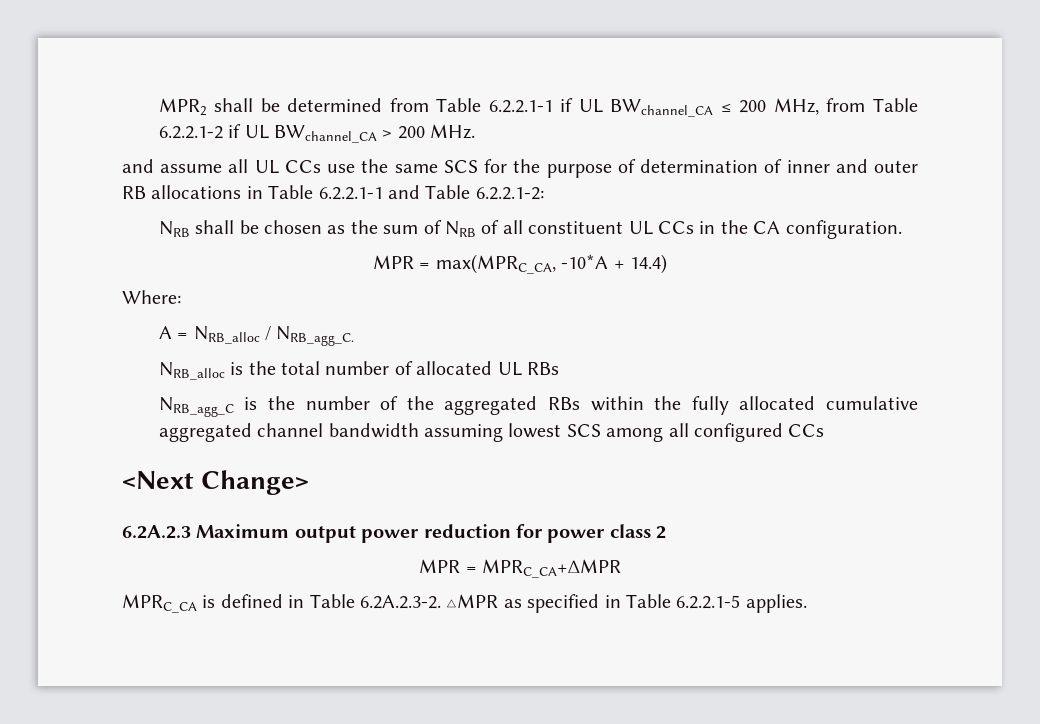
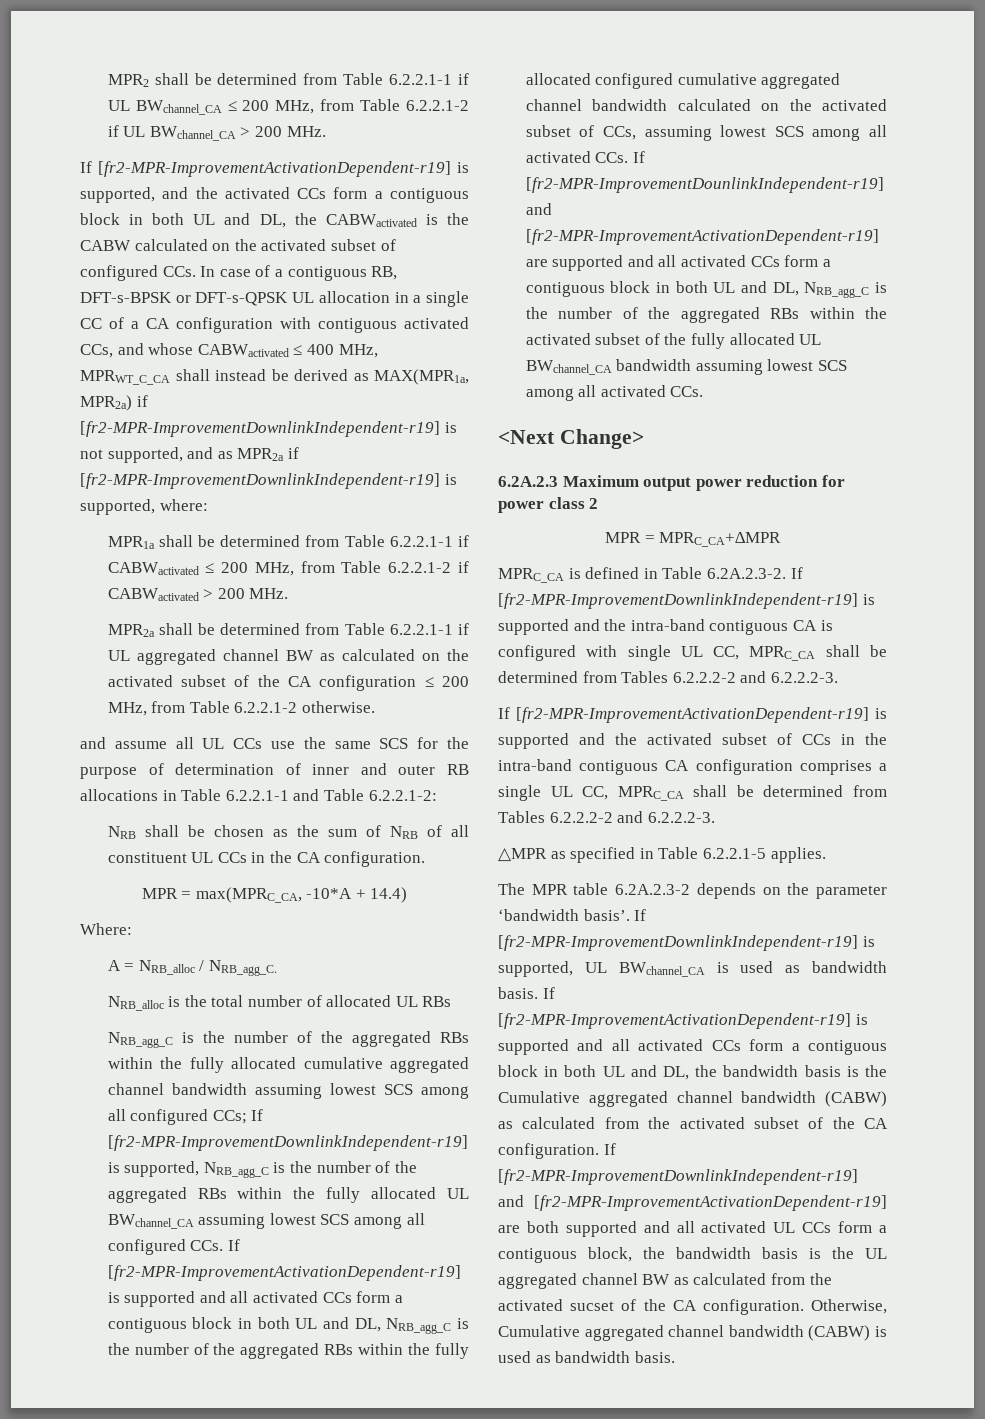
+ If [fr2-MPR-ImprovementActivationDependent-r19] is supported, and the activated CCs form a contiguous block in both UL and DL, the CABWactivated is the CABW calculated on the activated subset of configured CCs. In case of a contiguous RB, DFT-s-BPSK or DFT-s-QPSK UL allocation in a single CC of a CA configuration with contiguous activated CCs, and whose CABWactivated ≤ 400 MHz, MPRWT_C_CA shall instead be derived as MAX(MPR1a, MPR2a) if [fr2-MPR-ImprovementDownlinkIndependent-r19] is not supported, and as MPR2a if [fr2-MPR-ImprovementDownlinkIndependent-r19] is supported, where:
+ MPR1a shall be determined from Table 6.2.2.1-1 if CABWactivated ≤ 200 MHz, from Table 6.2.2.1-2 if CABWactivated > 200 MHz.
+ MPR2a shall be determined from Table 6.2.2.1-1 if UL aggregated channel BW as calculated on the activated subset of the CA configuration ≤ 200 MHz, from Table 6.2.2.1-2 otherwise.
- NRB_agg_C is the number of the aggregated RBs within the fully allocated cumulative aggregated channel bandwidth assuming lowest SCS among all configured CCs
+ NRB_agg_C is the number of the aggregated RBs within the fully allocated cumulative aggregated channel bandwidth assuming lowest SCS among all configured CCs; If [fr2-MPR-ImprovementDownlinkIndependent-r19] is supported, NRB_agg_C is the number of the aggregated RBs within the fully allocated UL BWchannel_CA assuming lowest SCS among all configured CCs. If [fr2-MPR-ImprovementActivationDependent-r19] is supported and all activated CCs form a contiguous block in both UL and DL, NRB_agg_C is the number of the aggregated RBs within the fully allocated configured cumulative aggregated channel bandwidth calculated on the activated subset of CCs, assuming lowest SCS among all activated CCs. If [fr2-MPR-ImprovementDounlinkIndependent-r19] and [fr2-MPR-ImprovementActivationDependent-r19] are supported and all activated CCs form a contiguous block in both UL and DL, NRB_agg_C is the number of the aggregated RBs within the activated subset of the fully allocated UL BWchannel_CA bandwidth assuming lowest SCS among all activated CCs.
- MPRC_CA is defined in Table 6.2A.2.3-2. △MPR as specified in Table 6.2.2.1-5 applies.
+ MPRC_CA is defined in Table 6.2A.2.3-2. If [fr2-MPR-ImprovementDownlinkIndependent-r19] is supported and the intra-band contiguous CA is configured with single UL CC, MPRC_CA shall be determined from Tables 6.2.2.2-2 and 6.2.2.2-3.
+ If [fr2-MPR-ImprovementActivationDependent-r19] is supported and the activated subset of CCs in the intra-band contiguous CA configuration comprises a single UL CC, MPRC_CA shall be determined from Tables 6.2.2.2-2 and 6.2.2.2-3.
+ △MPR as specified in Table 6.2.2.1-5 applies.
+ The MPR table 6.2A.2.3-2 depends on the parameter ‘bandwidth basis’. If [fr2-MPR-ImprovementDownlinkIndependent-r19] is supported, UL BWchannel_CA is used as bandwidth basis. If [fr2-MPR-ImprovementActivationDependent-r19] is supported and all activated CCs form a contiguous block in both UL and DL, the bandwidth basis is the Cumulative aggregated channel bandwidth (CABW) as calculated from the activated subset of the CA configuration. If [fr2-MPR-ImprovementDownlinkIndependent-r19] and [fr2-MPR-ImprovementActivationDependent-r19] are both supported and all activated UL CCs form a contiguous block, the bandwidth basis is the UL aggregated channel BW as calculated from the activated sucset of the CA configuration. Otherwise, Cumulative aggregated channel bandwidth (CABW) is used as bandwidth basis.

